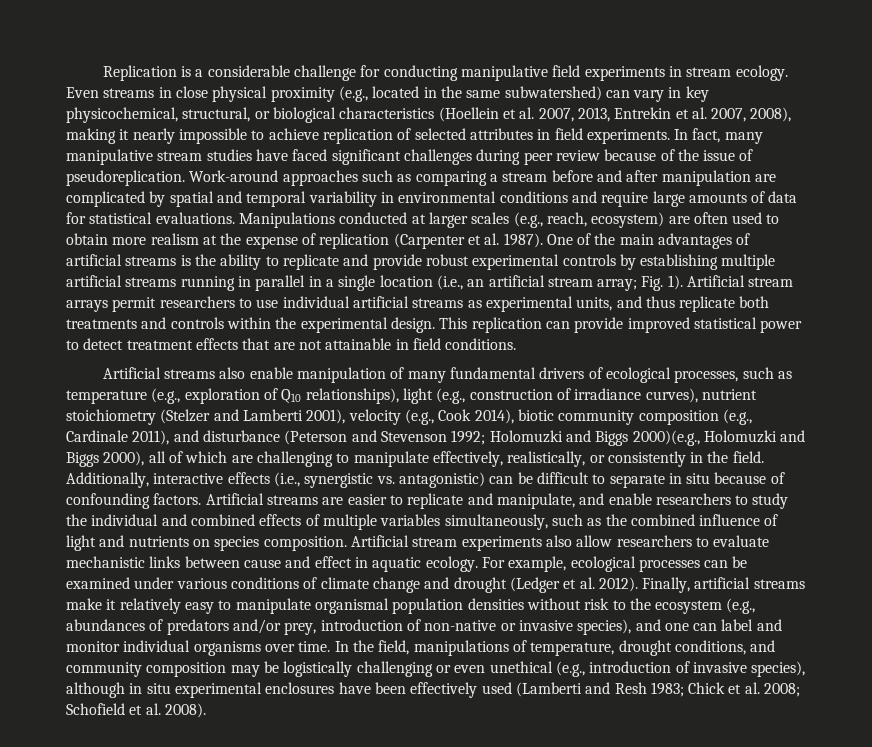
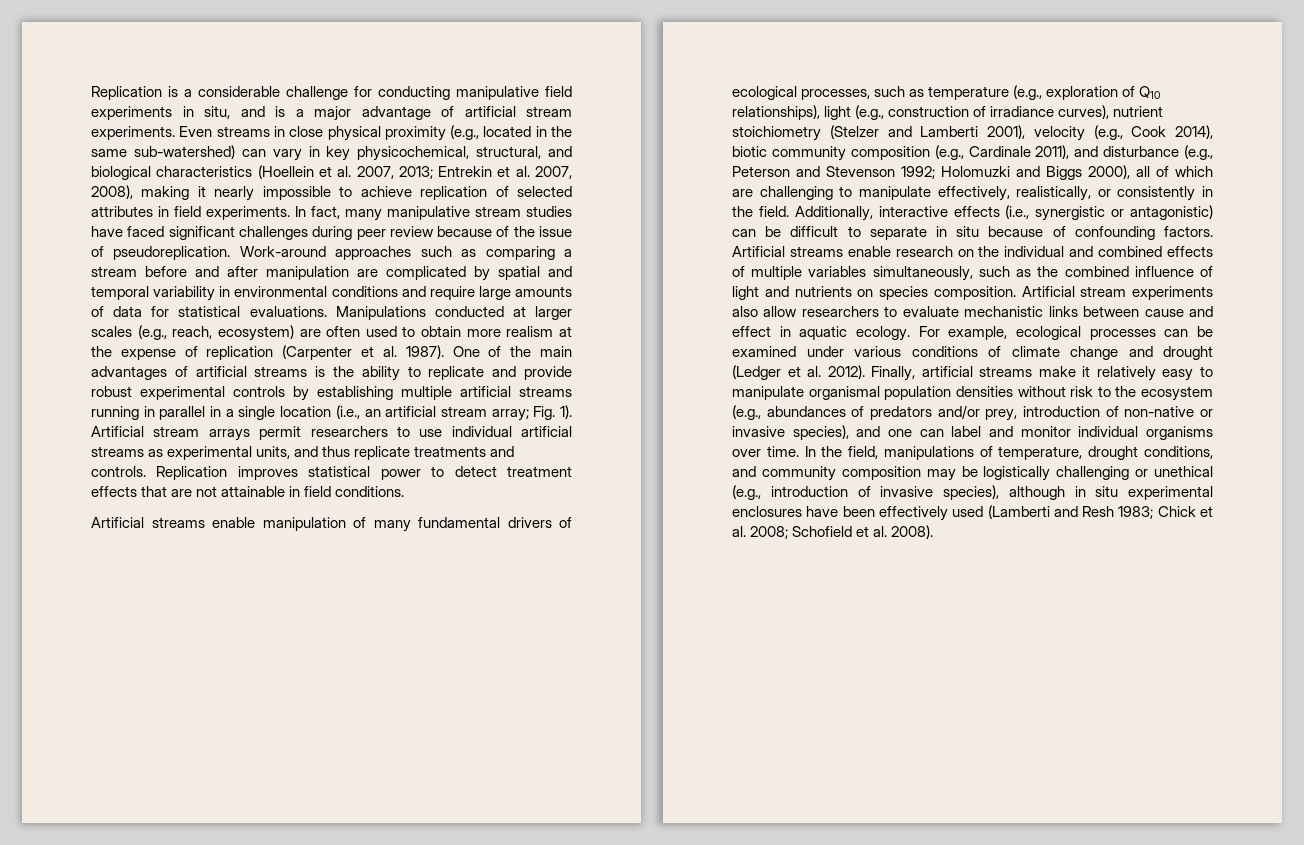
- Replication is a considerable challenge for conducting manipulative field experiments in stream ecology.
+ Replication is a considerable challenge for conducting manipulative field experiments in situ, and is a major advantage of artificial stream experiments.
- Even streams in close physical proximity (e.g., located in the same subwatershed) can vary in key physicochemical, structural, or biological characteristics (Hoellein et al. 2007, 2013, Entrekin et al. 2007, 2008), making it nearly impossible to achieve replication of selected attributes in field experiments.
+ Even streams in close physical proximity (e.g., located in the same sub-watershed) can vary in key physicochemical, structural, and biological characteristics (Hoellein et al. 2007, 2013; Entrekin et al. 2007, 2008), making it nearly impossible to achieve replication of selected attributes in field experiments.
- Artificial stream arrays permit researchers to use individual artificial streams as experimental units, and thus replicate both treatments and controls within the experimental design. This replication can provide improved statistical power to detect treatment effects that are not attainable in field conditions.
+ Artificial stream arrays permit researchers to use individual artificial streams as experimental units, and thus replicate treatments and controls. Replication improves statistical power to detect treatment effects that are not attainable in field conditions.
- Artificial streams also enable manipulation of many fundamental drivers of ecological processes, such as temperature (e.g., exploration of Q10 relationships), light (e.g., construction of irradiance curves), nutrient stoichiometry (Stelzer and Lamberti 2001), velocity (e.g., Cook 2014), biotic community composition (e.g., Cardinale 2011), and disturbance (Peterson and Stevenson 1992;
+ Artificial streams enable manipulation of many fundamental drivers of ecological processes, such as temperature (e.g., exploration of Q10 relationships), light (e.g., construction of irradiance curves), nutrient stoichiometry (Stelzer and Lamberti 2001), velocity (e.g., Cook 2014), biotic community composition (e.g., Cardinale 2011), and disturbance (e.g., Peterson and Stevenson 1992;
- Holomuzki and Biggs 2000)(e.g., Holomuzki and Biggs 2000), all of which are challenging to manipulate effectively, realistically, or consistently in the field.
+ Holomuzki and Biggs 2000), all of which are challenging to manipulate effectively, realistically, or consistently in the field.
- Additionally, interactive effects (i.e., synergistic vs. antagonistic) can be difficult to separate in situ because of confounding factors.
+ Additionally, interactive effects (i.e., synergistic or antagonistic) can be difficult to separate in situ because of confounding factors.
- Artificial streams are easier to replicate and manipulate, and enable researchers to study the individual and combined effects of multiple variables simultaneously, such as the combined influence of light and nutrients on species composition.
+ Artificial streams enable research on the individual and combined effects of multiple variables simultaneously, such as the combined influence of light and nutrients on species composition.
- In the field, manipulations of temperature, drought conditions, and community composition may be logistically challenging or even unethical (e.g., introduction of invasive species), although in situ experimental enclosures have been effectively used (Lamberti and Resh 1983; Chick et al. 2008; Schofield et al. 2008).
+ In the field, manipulations of temperature, drought conditions, and community composition may be logistically challenging or unethical (e.g., introduction of invasive species), although in situ experimental enclosures have been effectively used (Lamberti and Resh 1983; Chick et al. 2008; Schofield et al. 2008).

